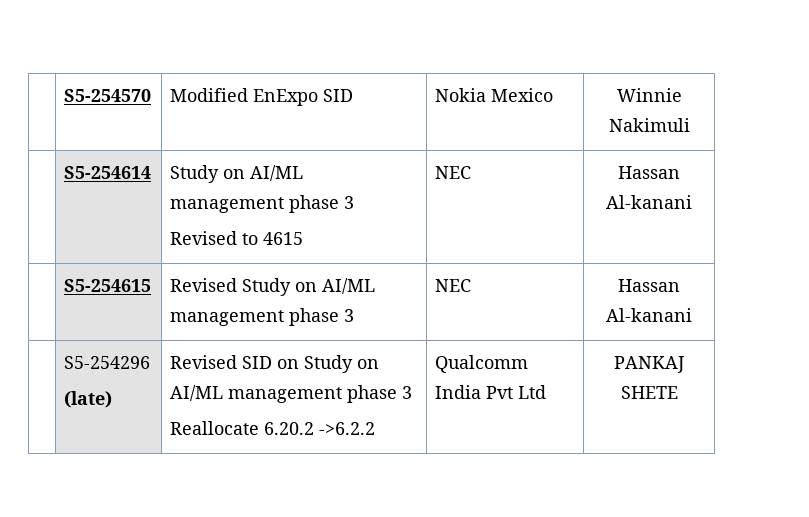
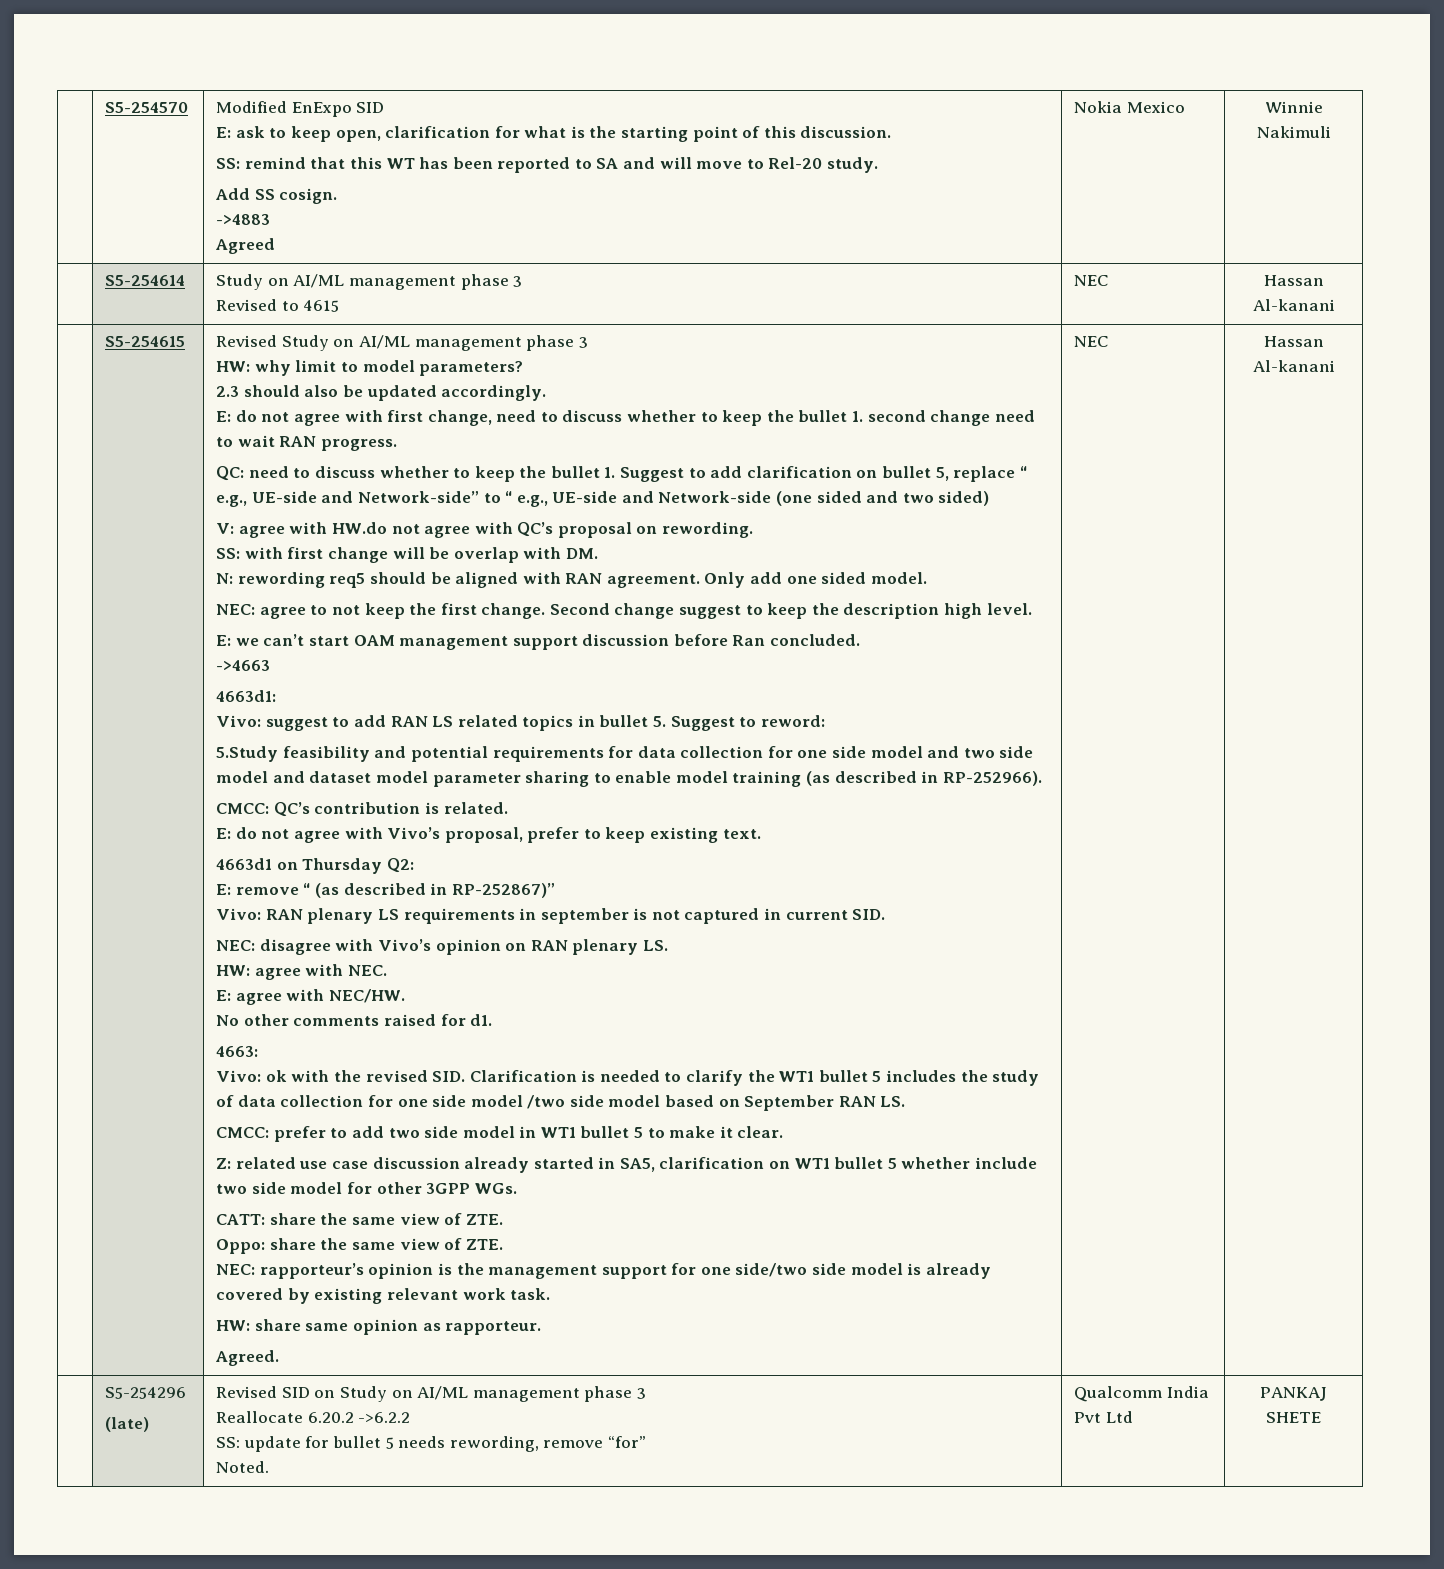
+ E: ask to keep open, clarification for what is the starting point of this discussion.
+ SS: remind that this WT has been reported to SA and will move to Rel-20 study.
+ Add SS cosign.
+ ->4883
+ Agreed
+ HW: why limit to model parameters?
+ 2.3 should also be updated accordingly.
+ E: do not agree with first change, need to discuss whether to keep the bullet 1. second change need to wait RAN progress.
+ QC: need to discuss whether to keep the bullet 1. Suggest to add clarification on bullet 5, replace “ e.g., UE-side and Network-side” to “ e.g., UE-side and Network-side (one sided and two sided)
+ V: agree with HW.do not agree with QC’s proposal on rewording.
+ SS: with first change will be overlap with DM.
+ N: rewording req5 should be aligned with RAN agreement. Only add one sided model.
+ NEC: agree to not keep the first change. Second change suggest to keep the description high level.
+ E: we can’t start OAM management support discussion before Ran concluded.
+ ->4663
+ 4663d1:
+ Vivo: suggest to add RAN LS related topics in bullet 5. Suggest to reword:
+ 5.Study feasibility and potential requirements for data collection for one side model and two side model and dataset model parameter sharing to enable model training (as described in RP-252966).
+ CMCC: QC’s contribution is related.
+ E: do not agree with Vivo’s proposal, prefer to keep existing text.
+ 4663d1 on Thursday Q2:
+ E: remove “ (as described in RP-252867)”
+ Vivo: RAN plenary LS requirements in september is not captured in current SID.
+ NEC: disagree with Vivo’s opinion on RAN plenary LS.
+ HW: agree with NEC.
+ E: agree with NEC/HW.
+ No other comments raised for d1.
+ 4663:
+ Vivo: ok with the revised SID. Clarification is needed to clarify the WT1 bullet 5 includes the study of data collection for one side model /two side model based on September RAN LS.
+ CMCC: prefer to add two side model in WT1 bullet 5 to make it clear.
+ Z: related use case discussion already started in SA5, clarification on WT1 bullet 5 whether include two side model for other 3GPP WGs.
+ CATT: share the same view of ZTE.
+ Oppo: share the same view of ZTE.
+ NEC: rapporteur’s opinion is the management support for one side/two side model is already covered by existing relevant work task.
+ HW: share same opinion as rapporteur.
+ Agreed.
  | S5-254296
  (late) | Revised SID on Study on AI/ML management phase 3
- Reallocate 6.20.2 ->6.2.2 | Qualcomm India Pvt Ltd | PANKAJ SHETE
+ Reallocate 6.20.2 ->6.2.2
+ SS: update for bullet 5 needs rewording, remove “for”
+ Noted. | Qualcomm India Pvt Ltd | PANKAJ SHETE

